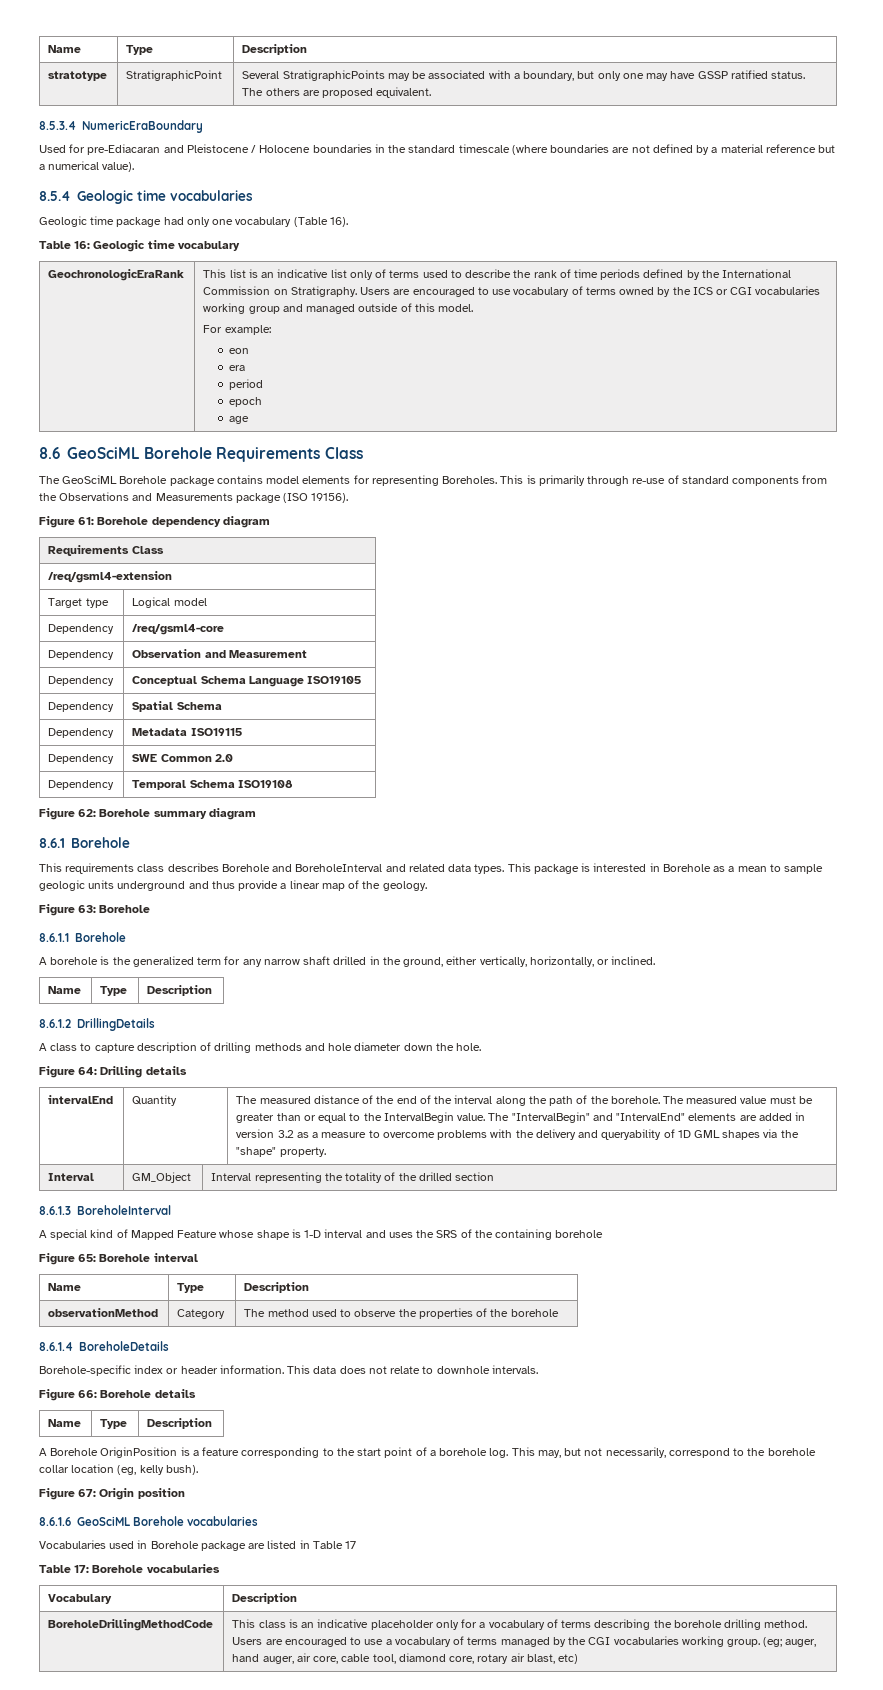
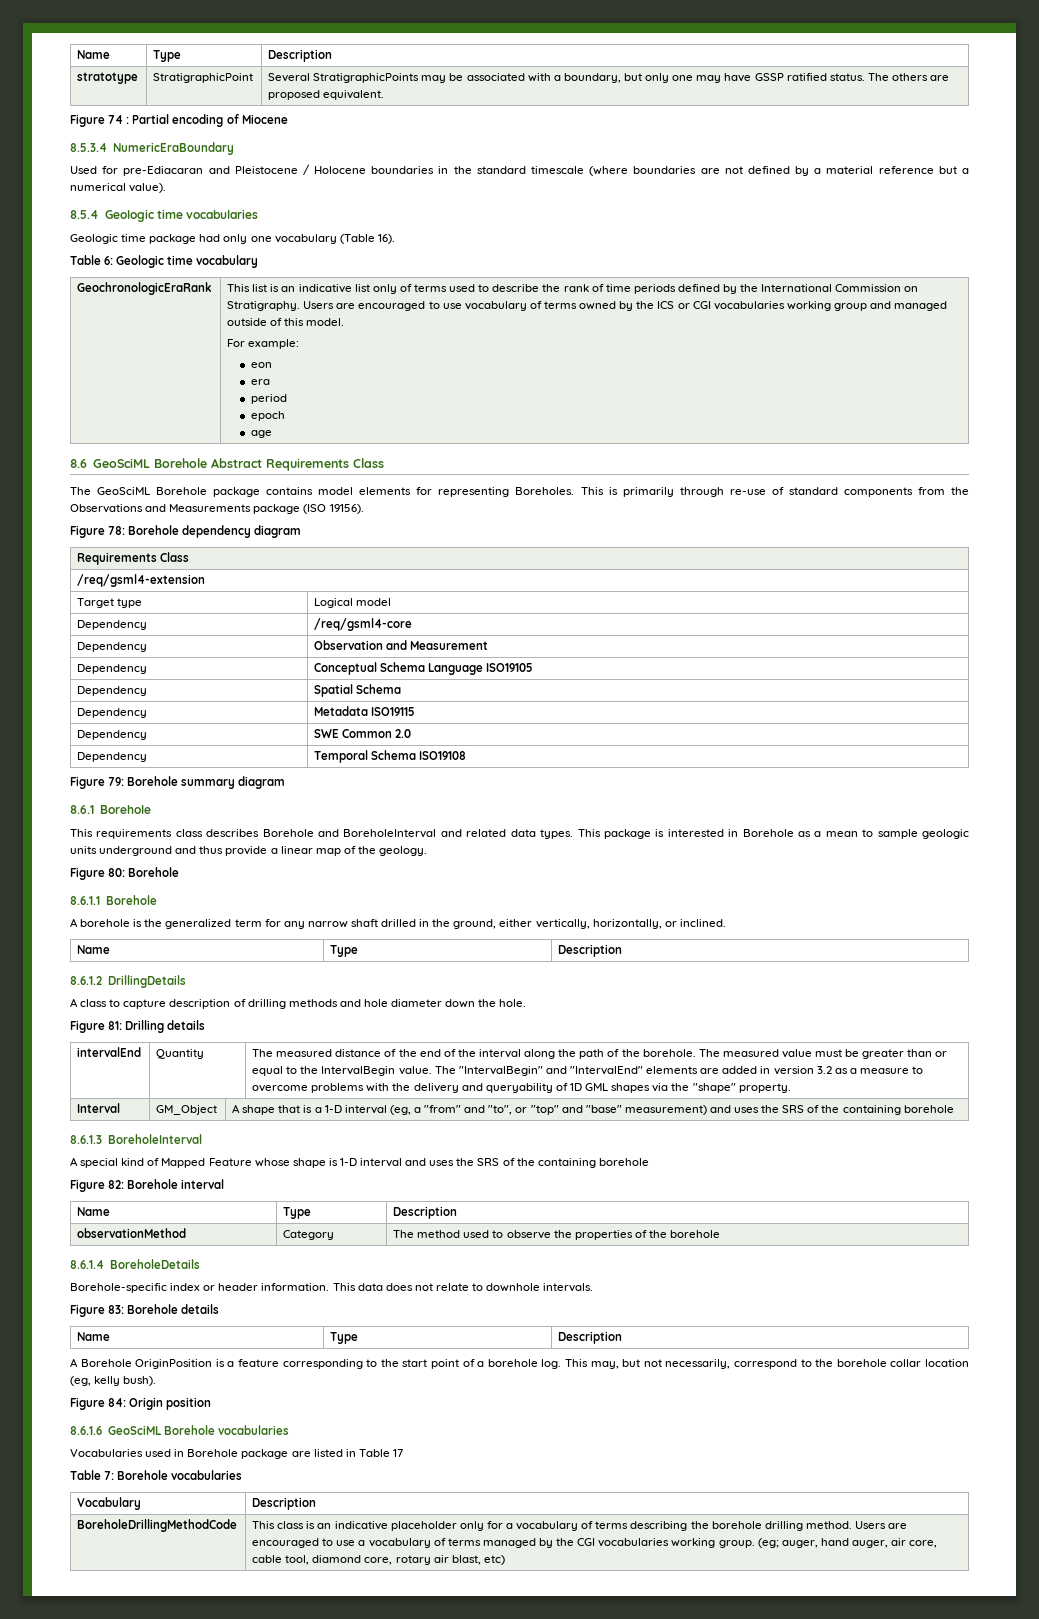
+ Figure 74 : Partial encoding of Miocene
- Table 16: Geologic time vocabulary
+ Table 6: Geologic time vocabulary
- 8.6 GeoSciML Borehole Requirements Class
+ 8.6 GeoSciML Borehole Abstract Requirements Class
- Figure 61: Borehole dependency diagram
+ Figure 78: Borehole dependency diagram
- Figure 62: Borehole summary diagram
+ Figure 79: Borehole summary diagram
- Figure 63: Borehole
+ Figure 80: Borehole
- Figure 64: Drilling details
+ Figure 81: Drilling details
- Interval | GM_Object | Interval representing the totality of the drilled section
+ Interval | GM_Object | A shape that is a 1-D interval (eg, a "from" and "to", or "top" and "base" measurement) and uses the SRS of the containing borehole
- Figure 65: Borehole interval
+ Figure 82: Borehole interval
- Figure 66: Borehole details
+ Figure 83: Borehole details
- Figure 67: Origin position
+ Figure 84: Origin position
- Table 17: Borehole vocabularies
+ Table 7: Borehole vocabularies

